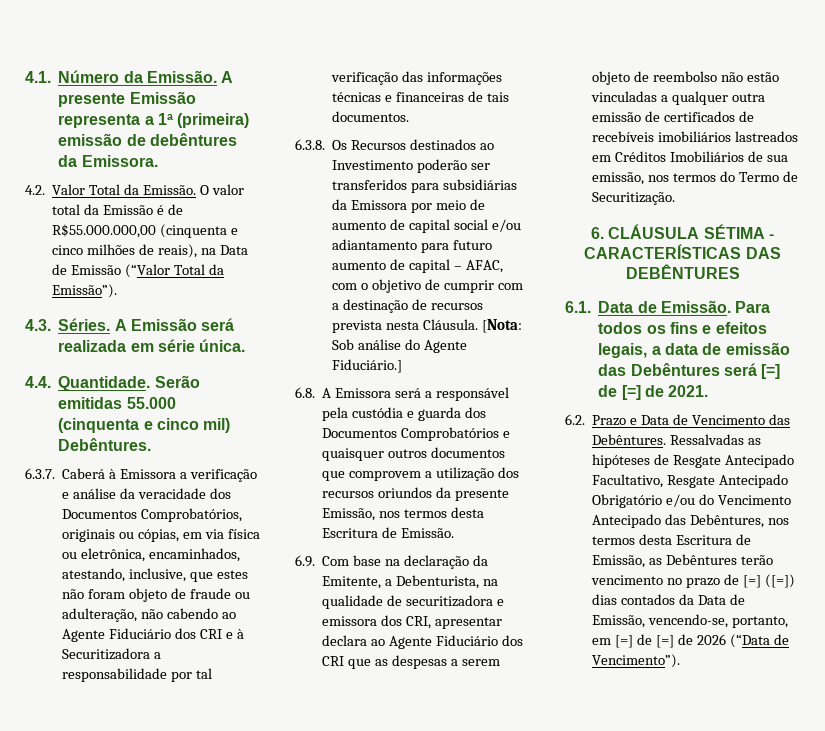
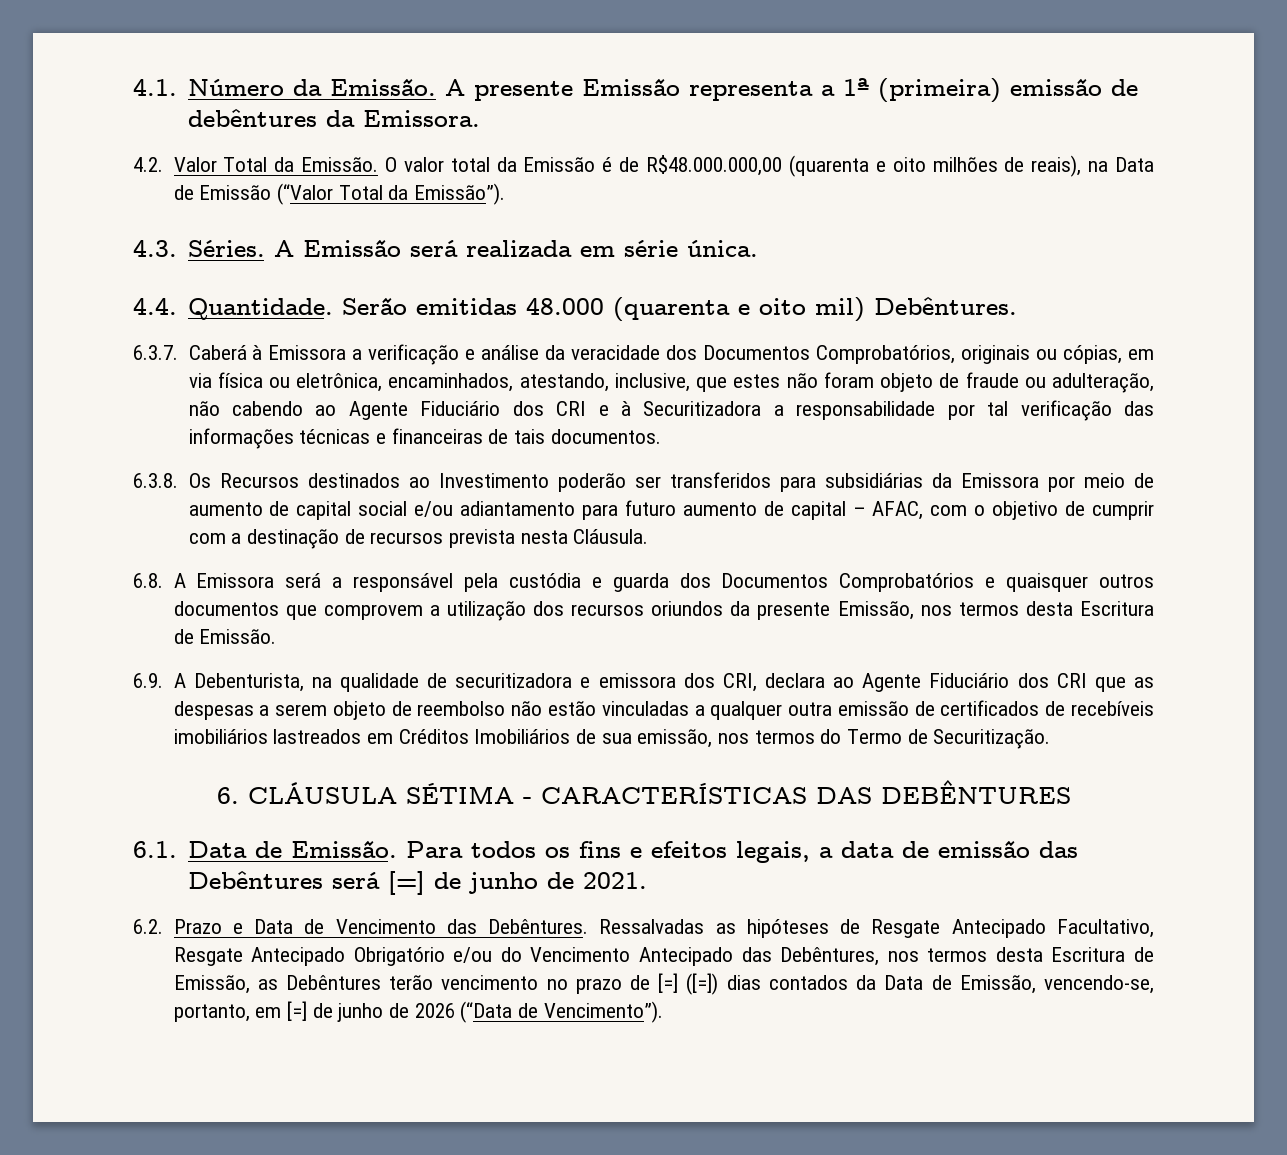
- O valor total da Emissão é de R$55.000.000,00 (cinquenta e cinco milhões de reais), na Data de Emissão (“Valor Total da Emissão”).
+ O valor total da Emissão é de R$48.000.000,00 (quarenta e oito milhões de reais), na Data de Emissão (“Valor Total da Emissão”).
- Serão emitidas 55.000 (cinquenta e cinco mil) Debêntures.
+ Serão emitidas 48.000 (quarenta e oito mil) Debêntures.
- [Nota: Sob análise do Agente Fiduciário.]
- 6.9. Com base na declaração da Emitente, a Debenturista, na qualidade de securitizadora e emissora dos CRI, apresentar declara ao Agente Fiduciário dos CRI que as despesas a serem objeto de reembolso não estão vinculadas a qualquer outra emissão de certificados de recebíveis imobiliários lastreados em Créditos Imobiliários de sua emissão, nos termos do Termo de Securitização.
+ 6.9. A Debenturista, na qualidade de securitizadora e emissora dos CRI, declara ao Agente Fiduciário dos CRI que as despesas a serem objeto de reembolso não estão vinculadas a qualquer outra emissão de certificados de recebíveis imobiliários lastreados em Créditos Imobiliários de sua emissão, nos termos do Termo de Securitização.
- Para todos os fins e efeitos legais, a data de emissão das Debêntures será [=] de [=] de 2021.
+ Para todos os fins e efeitos legais, a data de emissão das Debêntures será [=] de junho de 2021.
- Ressalvadas as hipóteses de Resgate Antecipado Facultativo, Resgate Antecipado Obrigatório e/ou do Vencimento Antecipado das Debêntures, nos termos desta Escritura de Emissão, as Debêntures terão vencimento no prazo de [=] ([=]) dias contados da Data de Emissão, vencendo-se, portanto, em [=] de [=] de 2026 (“Data de Vencimento”).
+ Ressalvadas as hipóteses de Resgate Antecipado Facultativo, Resgate Antecipado Obrigatório e/ou do Vencimento Antecipado das Debêntures, nos termos desta Escritura de Emissão, as Debêntures terão vencimento no prazo de [=] ([=]) dias contados da Data de Emissão, vencendo-se, portanto, em [=] de junho de 2026 (“Data de Vencimento”).

